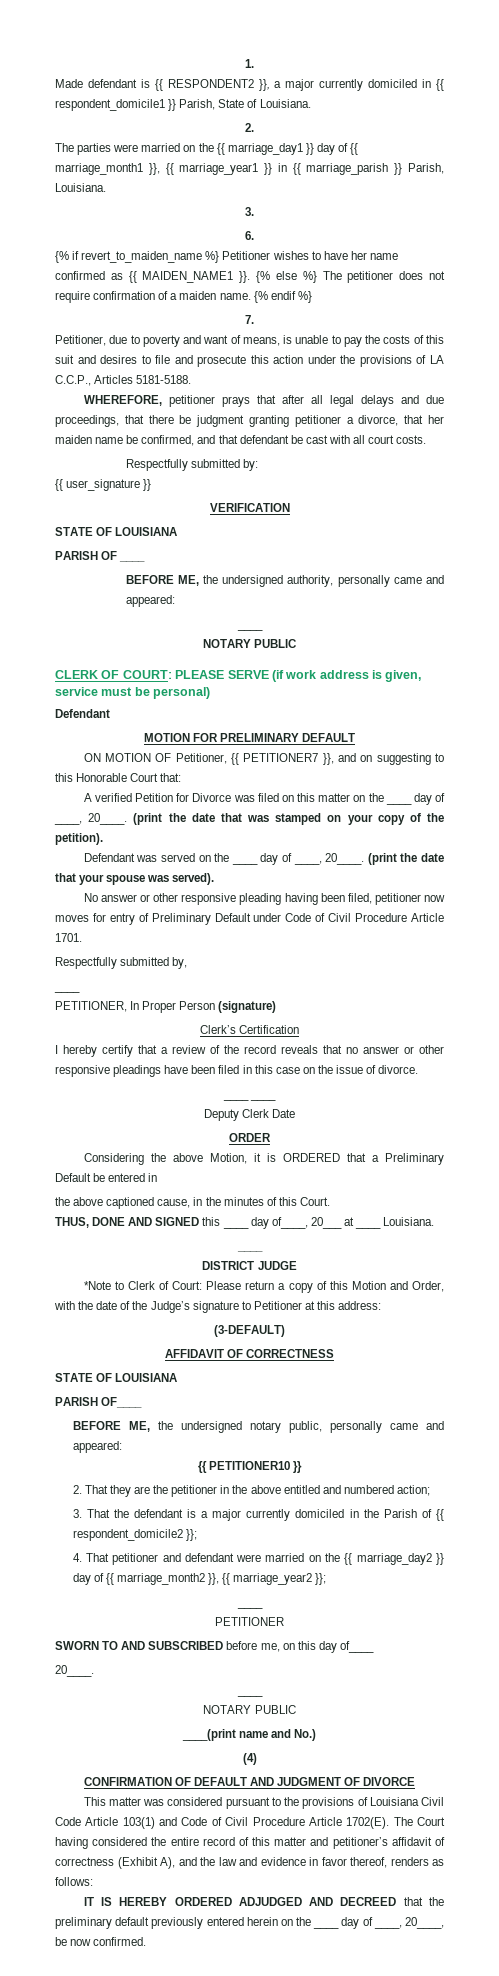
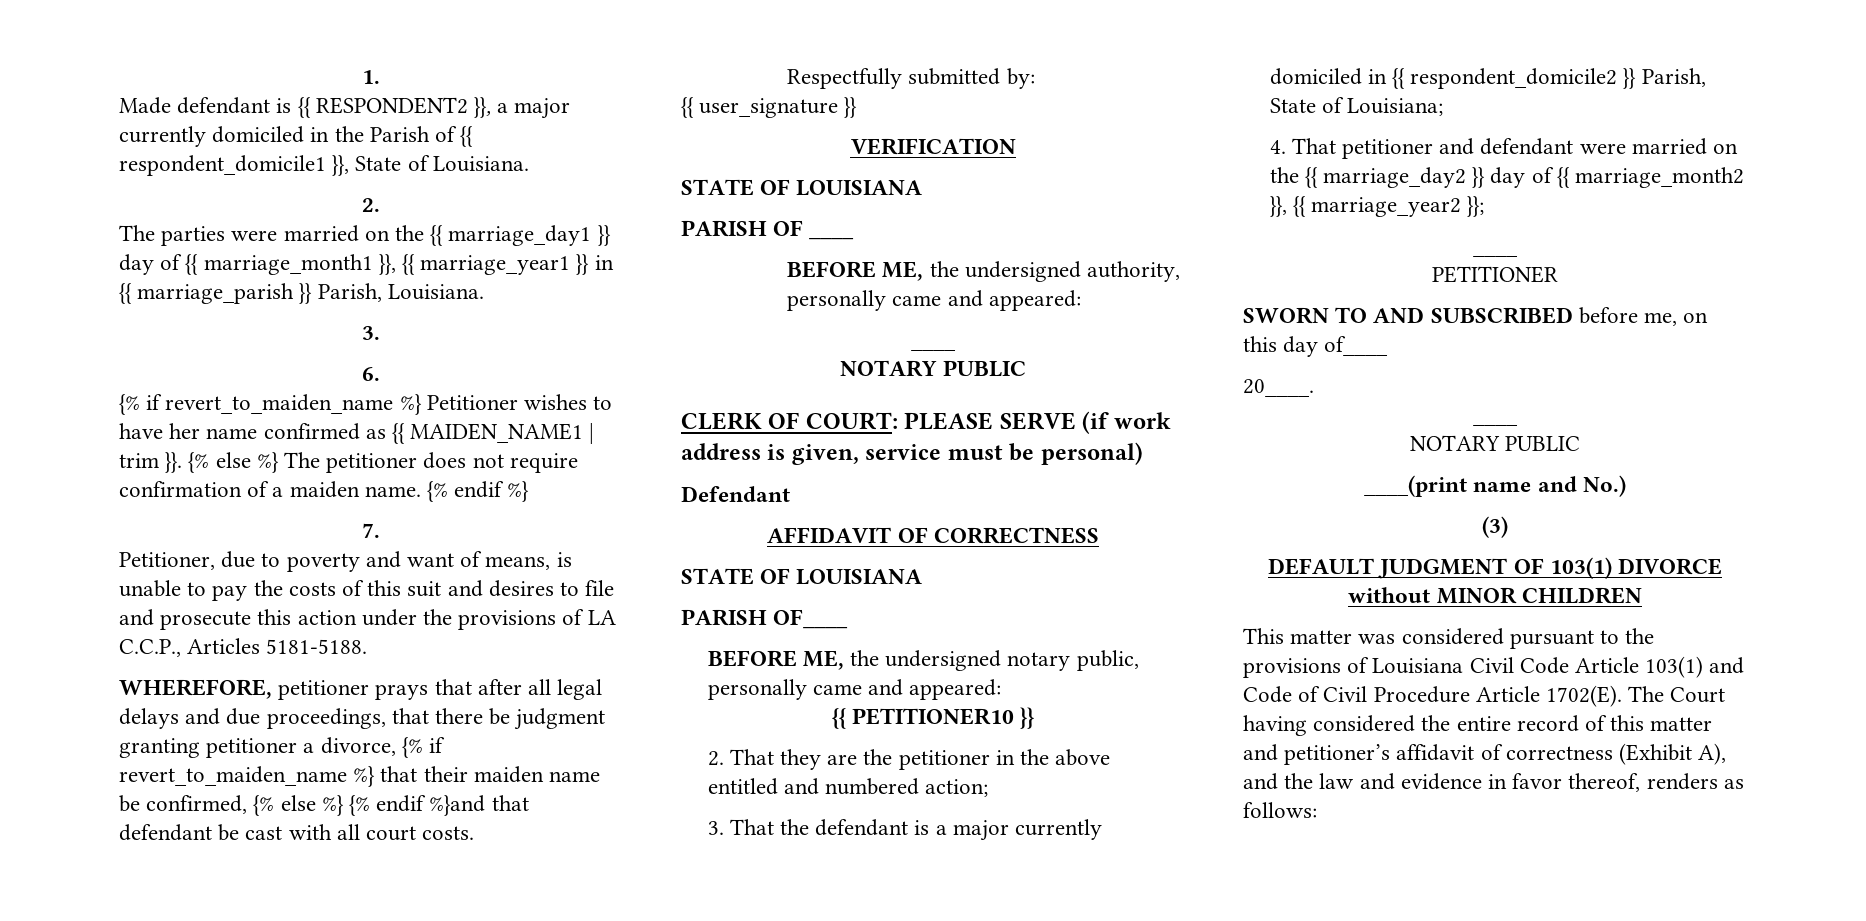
- Made defendant is {{ RESPONDENT2 }}, a major currently domiciled in {{ respondent_domicile1 }} Parish, State of Louisiana.
+ Made defendant is {{ RESPONDENT2 }}, a major currently domiciled in the Parish of {{ respondent_domicile1 }}, State of Louisiana.
- {% if revert_to_maiden_name %} Petitioner wishes to have her name confirmed as {{ MAIDEN_NAME1 }}.
+ {% if revert_to_maiden_name %} Petitioner wishes to have her name confirmed as {{ MAIDEN_NAME1 | trim }}.
- WHEREFORE, petitioner prays that after all legal delays and due proceedings, that there be judgment granting petitioner a divorce, that her maiden name be confirmed, and that defendant be cast with all court costs.
+ WHEREFORE, petitioner prays that after all legal delays and due proceedings, that there be judgment granting petitioner a divorce, {% if revert_to_maiden_name %} that their maiden name be confirmed, {% else %} {% endif %}and that defendant be cast with all court costs.
- MOTION FOR PRELIMINARY DEFAULT
- ON MOTION OF Petitioner, {{ PETITIONER7 }}, and on suggesting to this Honorable Court that:
- A verified Petition for Divorce was filed on this matter on the ____ day of ____, 20____. (print the date that was stamped on your copy of the petition).
- Defendant was served on the ____ day of ____, 20____. (print the date that your spouse was served).
- No answer or other responsive pleading having been filed, petitioner now moves for entry of Preliminary Default under Code of Civil Procedure Article 1701.
- Respectfully submitted by,
- ____
- PETITIONER, In Proper Person (signature)
- Clerk’s Certification
- I hereby certify that a review of the record reveals that no answer or other responsive pleadings have been filed in this case on the issue of divorce.
- ____ ____
- Deputy Clerk Date
- ORDER
- Considering the above Motion, it is ORDERED that a Preliminary Default be entered in
- the above captioned cause, in the minutes of this Court.
- THUS, DONE AND SIGNED this ____ day of____, 20___ at ____ Louisiana.
- ____
- DISTRICT JUDGE
- *Note to Clerk of Court: Please return a copy of this Motion and Order, with the date of the Judge’s signature to Petitioner at this address:
- (3-DEFAULT)
- 3. That the defendant is a major currently domiciled in the Parish of {{ respondent_domicile2 }};
+ 3. That the defendant is a major currently domiciled in {{ respondent_domicile2 }} Parish, State of Louisiana;
- (4)
- CONFIRMATION OF DEFAULT AND JUDGMENT OF DIVORCE
+ (3)
+ DEFAULT JUDGMENT OF 103(1) DIVORCE without MINOR CHILDREN
- IT IS HEREBY ORDERED ADJUDGED AND DECREED that the preliminary default previously entered herein on the ____ day of ____, 20____, be now confirmed.

